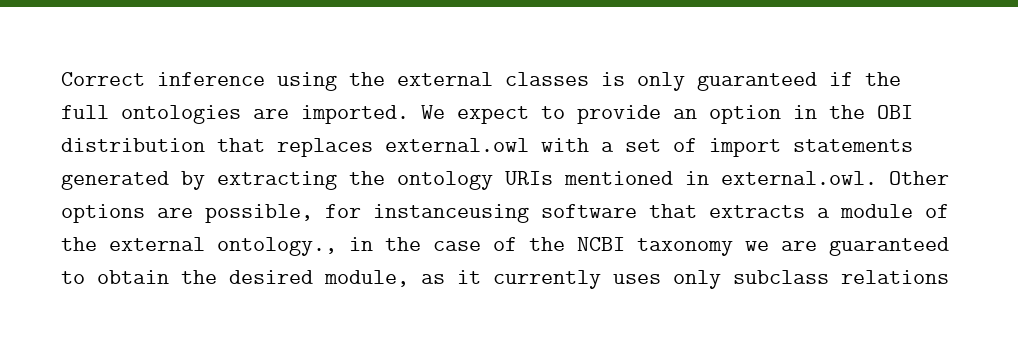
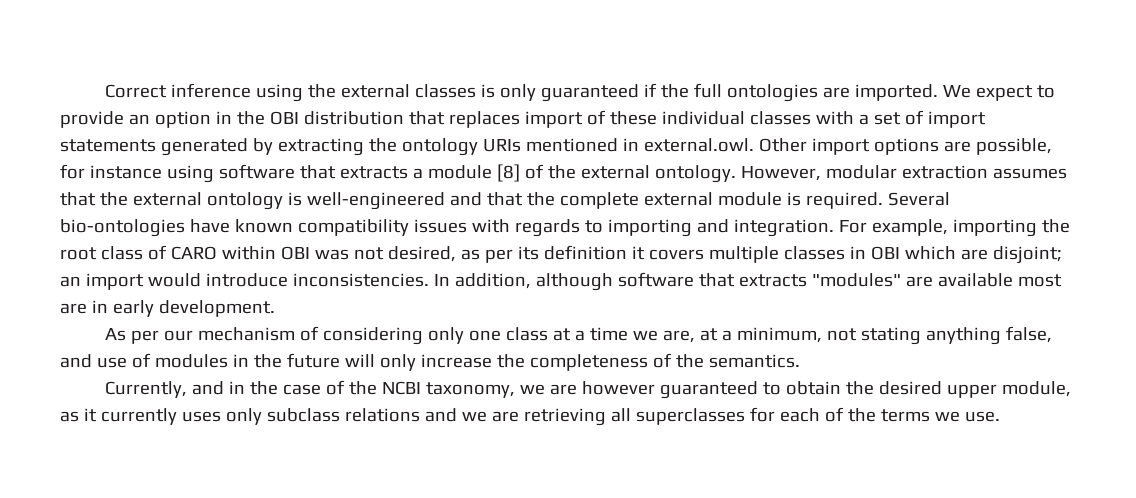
- We expect to provide an option in the OBI distribution that replaces external.owl with a set of import statements generated by extracting the ontology URIs mentioned in external.owl. Other options are possible, for instanceusing software that extracts a module of the external ontology., in the case of the NCBI taxonomy we are guaranteed to obtain the desired module, as it currently uses only subclass relations
+ We expect to provide an option in the OBI distribution that replaces import of these individual classes with a set of import statements generated by extracting the ontology URIs mentioned in external.owl. Other import options are possible, for instance using software that extracts a module [8] of the external ontology. However, modular extraction assumes that the external ontology is well-engineered and that the complete external module is required. Several bio-ontologies have known compatibility issues with regards to importing and integration. For example, importing the root class of CARO within OBI was not desired, as per its definition it covers multiple classes in OBI which are disjoint; an import would introduce inconsistencies. In addition, although software that extracts "modules" are available most are in early development.
+ As per our mechanism of considering only one class at a time we are, at a minimum, not stating anything false, and use of modules in the future will only increase the completeness of the semantics.
+ Currently, and in the case of the NCBI taxonomy, we are however guaranteed to obtain the desired upper module, as it currently uses only subclass relations and we are retrieving all superclasses for each of the terms we use.

